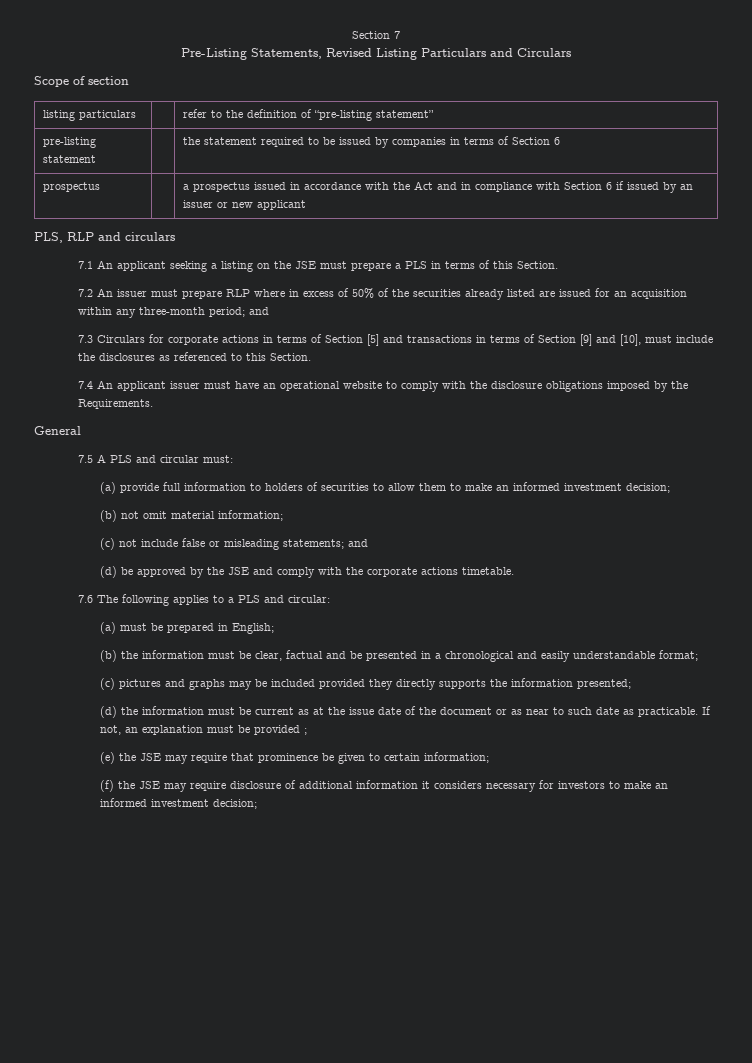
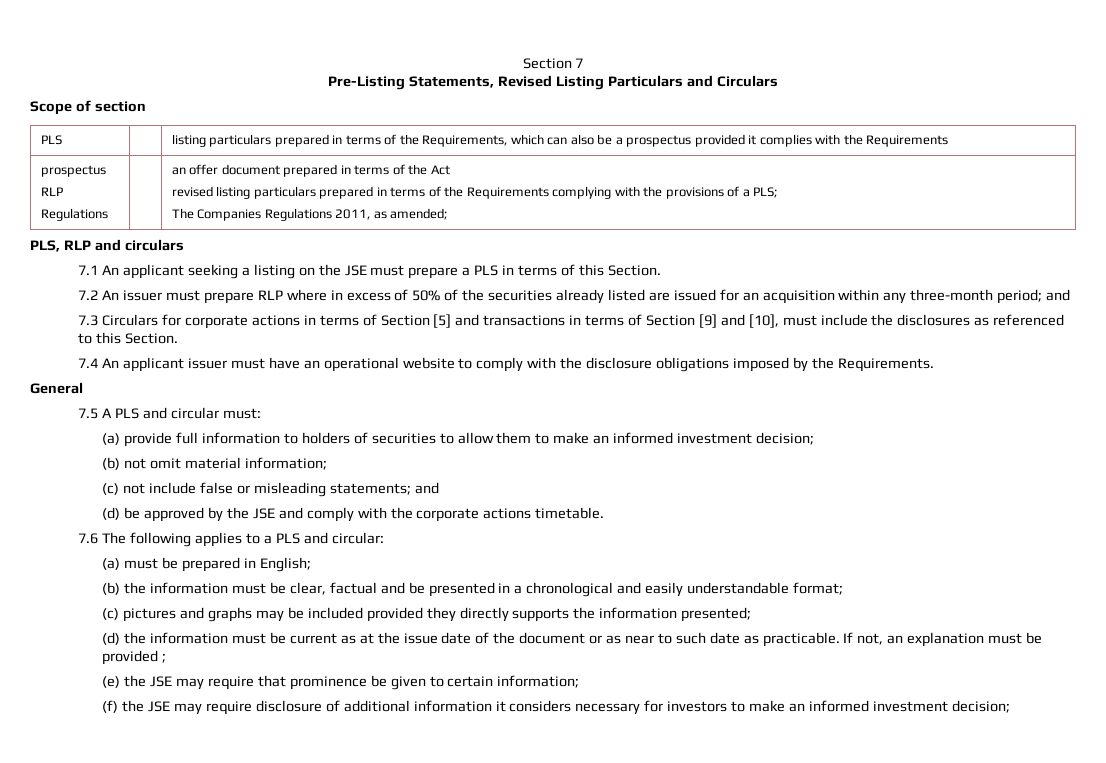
- listing particulars | | refer to the definition of “pre-listing statement”
- pre-listing statement | | the statement required to be issued by companies in terms of Section 6
- prospectus | | a prospectus issued in accordance with the Act and in compliance with Section 6 if issued by an issuer or new applicant
+ PLS | | listing particulars prepared in terms of the Requirements, which can also be a prospectus provided it complies with the Requirements
+ prospectus
+ RLP
+ Regulations | | an offer document prepared in terms of the Act
+ revised listing particulars prepared in terms of the Requirements complying with the provisions of a PLS;
+ The Companies Regulations 2011, as amended;

